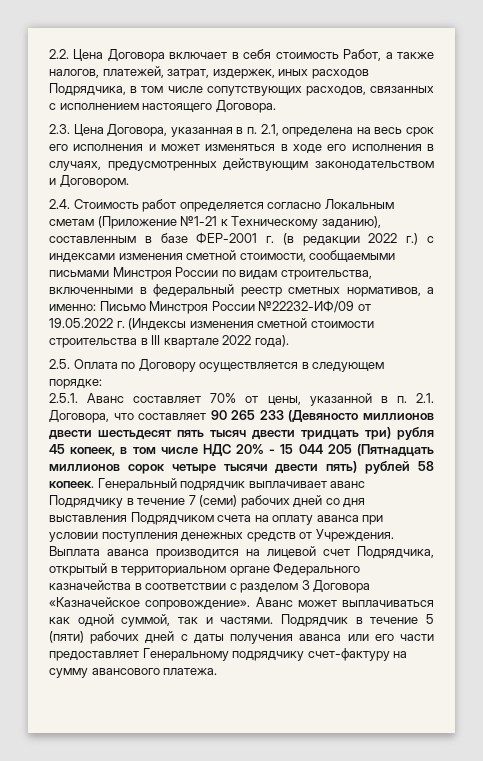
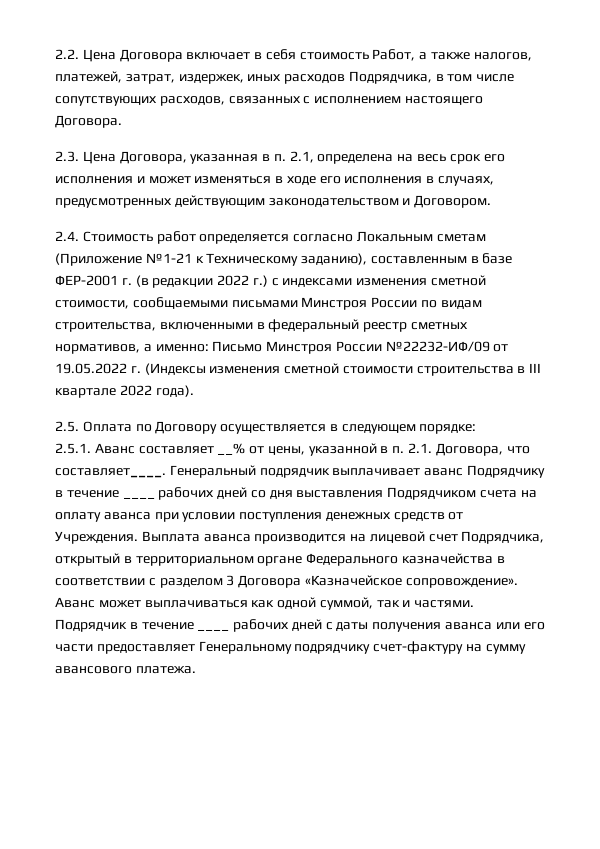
- 2.5.1. Аванс составляет 70% от цены, указанной в п. 2.1. Договора, что составляет 90 265 233 (Девяносто миллионов двести шестьдесят пять тысяч двести тридцать три) рубля 45 копеек, в том числе НДС 20% - 15 044 205 (Пятнадцать миллионов сорок четыре тысячи двести пять) рублей 58 копеек.
+ 2.5.1. Аванс составляет __% от цены, указанной в п. 2.1. Договора, что составляет____.
- Генеральный подрядчик выплачивает аванс Подрядчику в течение 7 (семи) рабочих дней со дня выставления Подрядчиком счета на оплату аванса при условии поступления денежных средств от Учреждения.
+ Генеральный подрядчик выплачивает аванс Подрядчику в течение ____ рабочих дней со дня выставления Подрядчиком счета на оплату аванса при условии поступления денежных средств от Учреждения.
- Подрядчик в течение 5 (пяти) рабочих дней с даты получения аванса или его части предоставляет Генеральному подрядчику счет-фактуру на сумму авансового платежа.
+ Подрядчик в течение ____ рабочих дней с даты получения аванса или его части предоставляет Генеральному подрядчику счет-фактуру на сумму авансового платежа.

